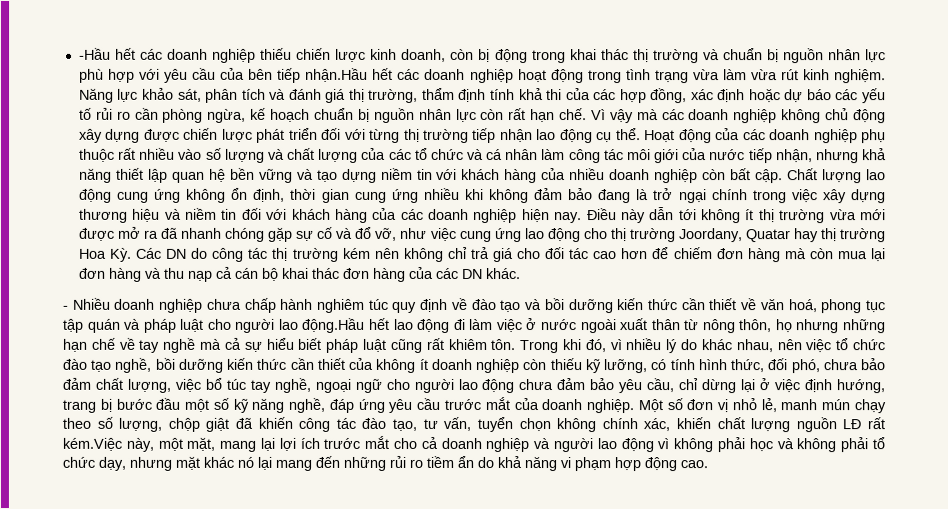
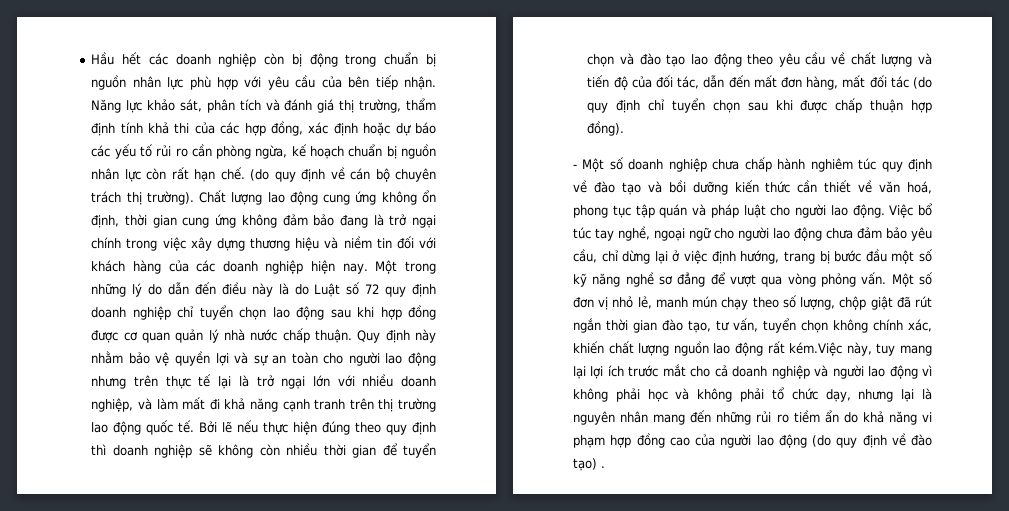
- -Hầu hết các doanh nghiệp thiếu chiến lược kinh doanh, còn bị động trong khai thác thị trường và chuẩn bị nguồn nhân lực phù hợp với yêu cầu của bên tiếp nhận.Hầu hết các doanh nghiệp hoạt động trong tình trạng vừa làm vừa rút kinh nghiệm.
+ Hầu hết các doanh nghiệp còn bị động trong chuẩn bị nguồn nhân lực phù hợp với yêu cầu của bên tiếp nhận.
- Vì vậy mà các doanh nghiệp không chủ động xây dựng được chiến lược phát triển đối với từng thị trường tiếp nhận lao động cụ thể. Hoạt động của các doanh nghiệp phụ thuộc rất nhiều vào số lượng và chất lượng của các tổ chức và cá nhân làm công tác môi giới của nước tiếp nhận, nhưng khả năng thiết lập quan hệ bền vững và tạo dựng niềm tin với khách hàng của nhiều doanh nghiệp còn bất cập.
+ (do quy định về cán bộ chuyên trách thị trường).
- Chất lượng lao động cung ứng không ổn định, thời gian cung ứng nhiều khi không đảm bảo đang là trở ngại chính trong việc xây dựng thương hiệu và niềm tin đối với khách hàng của các doanh nghiệp hiện nay.
+ Chất lượng lao động cung ứng không ổn định, thời gian cung ứng không đảm bảo đang là trở ngại chính trong việc xây dựng thương hiệu và niềm tin đối với khách hàng của các doanh nghiệp hiện nay.
- Điều này dẫn tới không ít thị trường vừa mới được mở ra đã nhanh chóng gặp sự cố và đổ vỡ, như việc cung ứng lao động cho thị trường Joordany, Quatar hay thị trường Hoa Kỳ. Các DN do công tác thị trường kém nên không chỉ trả giá cho đối tác cao hơn để chiếm đơn hàng mà còn mua lại đơn hàng và thu nạp cả cán bộ khai thác đơn hàng của các DN khác.
+ Một trong những lý do dẫn đến điều này là do Luật số 72 quy định doanh nghiệp chỉ tuyển chọn lao động sau khi hợp đồng được cơ quan quản lý nhà nước chấp thuận. Quy định này nhằm bảo vệ quyền lợi và sự an toàn cho người lao động nhưng trên thực tế lại là trở ngại lớn với nhiều doanh nghiệp, và làm mất đi khả năng cạnh tranh trên thị trường lao động quốc tế. Bởi lẽ nếu thực hiện đúng theo quy định thì doanh nghiệp sẽ không còn nhiều thời gian để tuyển chọn và đào tạo lao động theo yêu cầu về chất lượng và tiến độ của đối tác, dẫn đến mất đơn hàng, mất đối tác (do quy định chỉ tuyển chọn sau khi được chấp thuận hợp đồng).
- - Nhiều doanh nghiệp chưa chấp hành nghiêm túc quy định về đào tạo và bồi dưỡng kiến thức cần thiết về văn hoá, phong tục tập quán và pháp luật cho người lao động.Hầu hết lao động đi làm việc ở nước ngoài xuất thân từ nông thôn, họ nhưng những hạn chế về tay nghề mà cả sự hiểu biết pháp luật cũng rất khiêm tôn. Trong khi đó, vì nhiều lý do khác nhau, nên việc tổ chức đào tạo nghề, bồi dưỡng kiến thức cần thiết của không ít doanh nghiệp còn thiếu kỹ lưỡng, có tính hình thức, đối phó, chưa bảo đảm chất lượng, việc bổ túc tay nghề, ngoại ngữ cho người lao động chưa đảm bảo yêu cầu, chỉ dừng lại ở việc định hướng, trang bị bước đầu một số kỹ năng nghề, đáp ứng yêu cầu trước mắt của doanh nghiệp.
+ - Một số doanh nghiệp chưa chấp hành nghiêm túc quy định về đào tạo và bồi dưỡng kiến thức cần thiết về văn hoá, phong tục tập quán và pháp luật cho người lao động. Việc bổ túc tay nghề, ngoại ngữ cho người lao động chưa đảm bảo yêu cầu, chỉ dừng lại ở việc định hướng, trang bị bước đầu một số kỹ năng nghề sơ đẳng để vượt qua vòng phỏng vấn.
- Một số đơn vị nhỏ lẻ, manh mún chạy theo số lượng, chộp giật đã khiến công tác đào tạo, tư vấn, tuyển chọn không chính xác, khiến chất lượng nguồn LĐ rất kém.Việc này, một mặt, mang lại lợi ích trước mắt cho cả doanh nghiệp và người lao động vì không phải học và không phải tổ chức dạy, nhưng mặt khác nó lại mang đến những rủi ro tiềm ẩn do khả năng vi phạm hợp động cao.
+ Một số đơn vị nhỏ lẻ, manh mún chạy theo số lượng, chộp giật đã rút ngắn thời gian đào tạo, tư vấn, tuyển chọn không chính xác, khiến chất lượng nguồn lao động rất kém.Việc này, tuy mang lại lợi ích trước mắt cho cả doanh nghiệp và người lao động vì không phải học và không phải tổ chức dạy, nhưng lại là nguyên nhân mang đến những rủi ro tiềm ẩn do khả năng vi phạm hợp đồng cao của người lao động (do quy định về đào tạo) .

